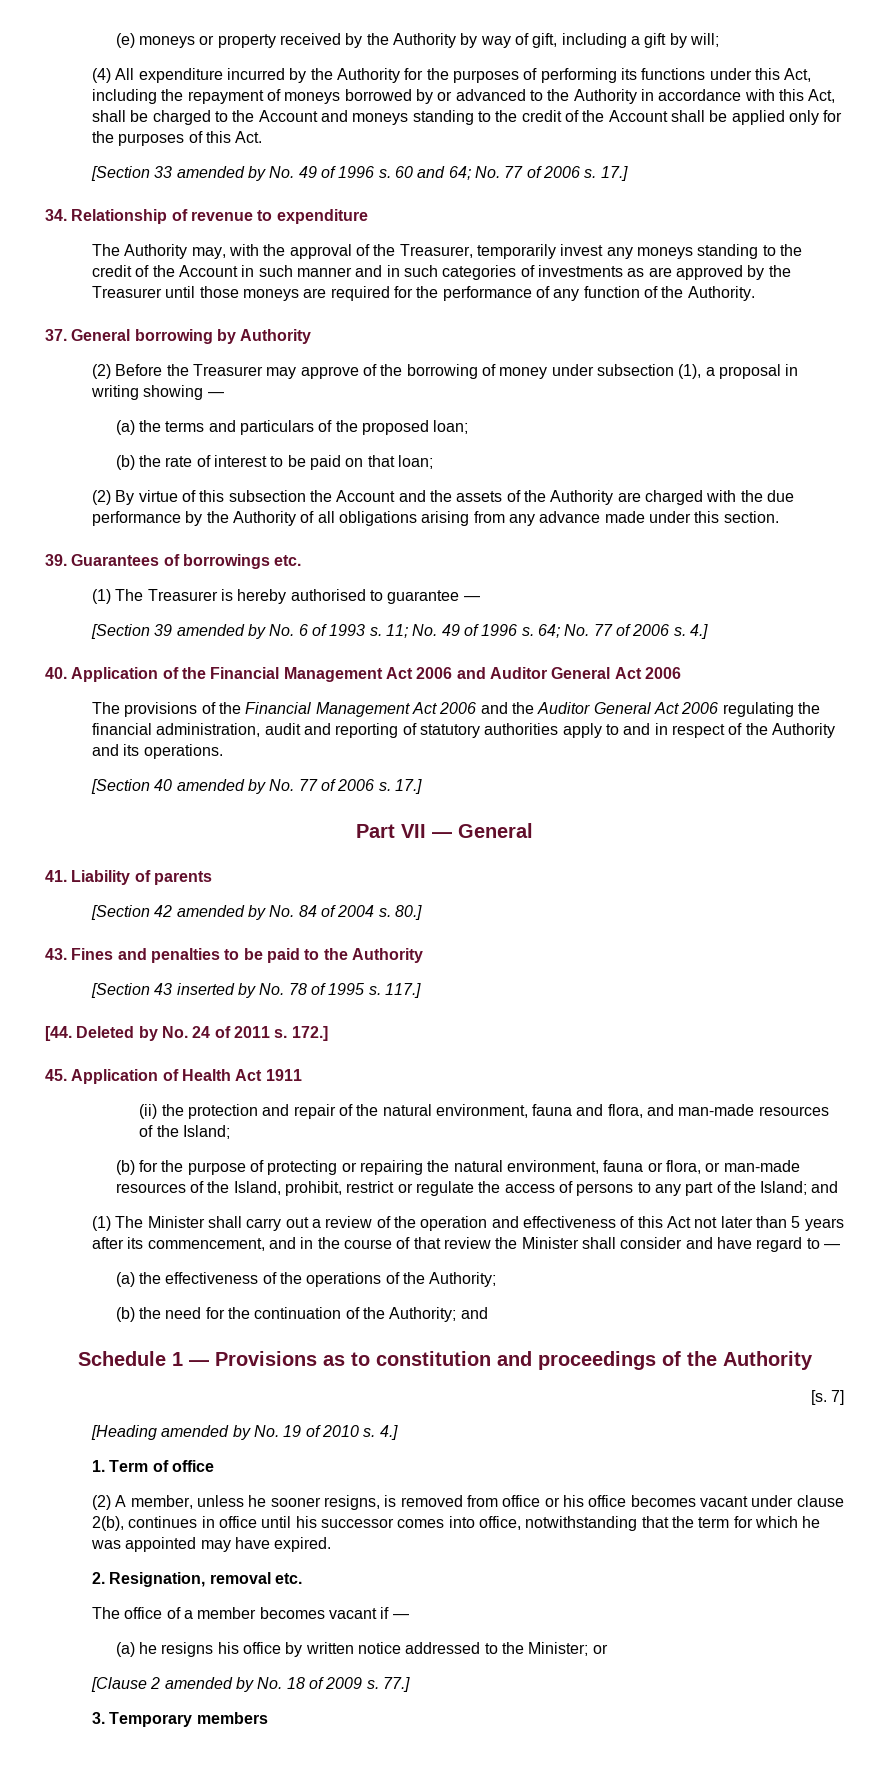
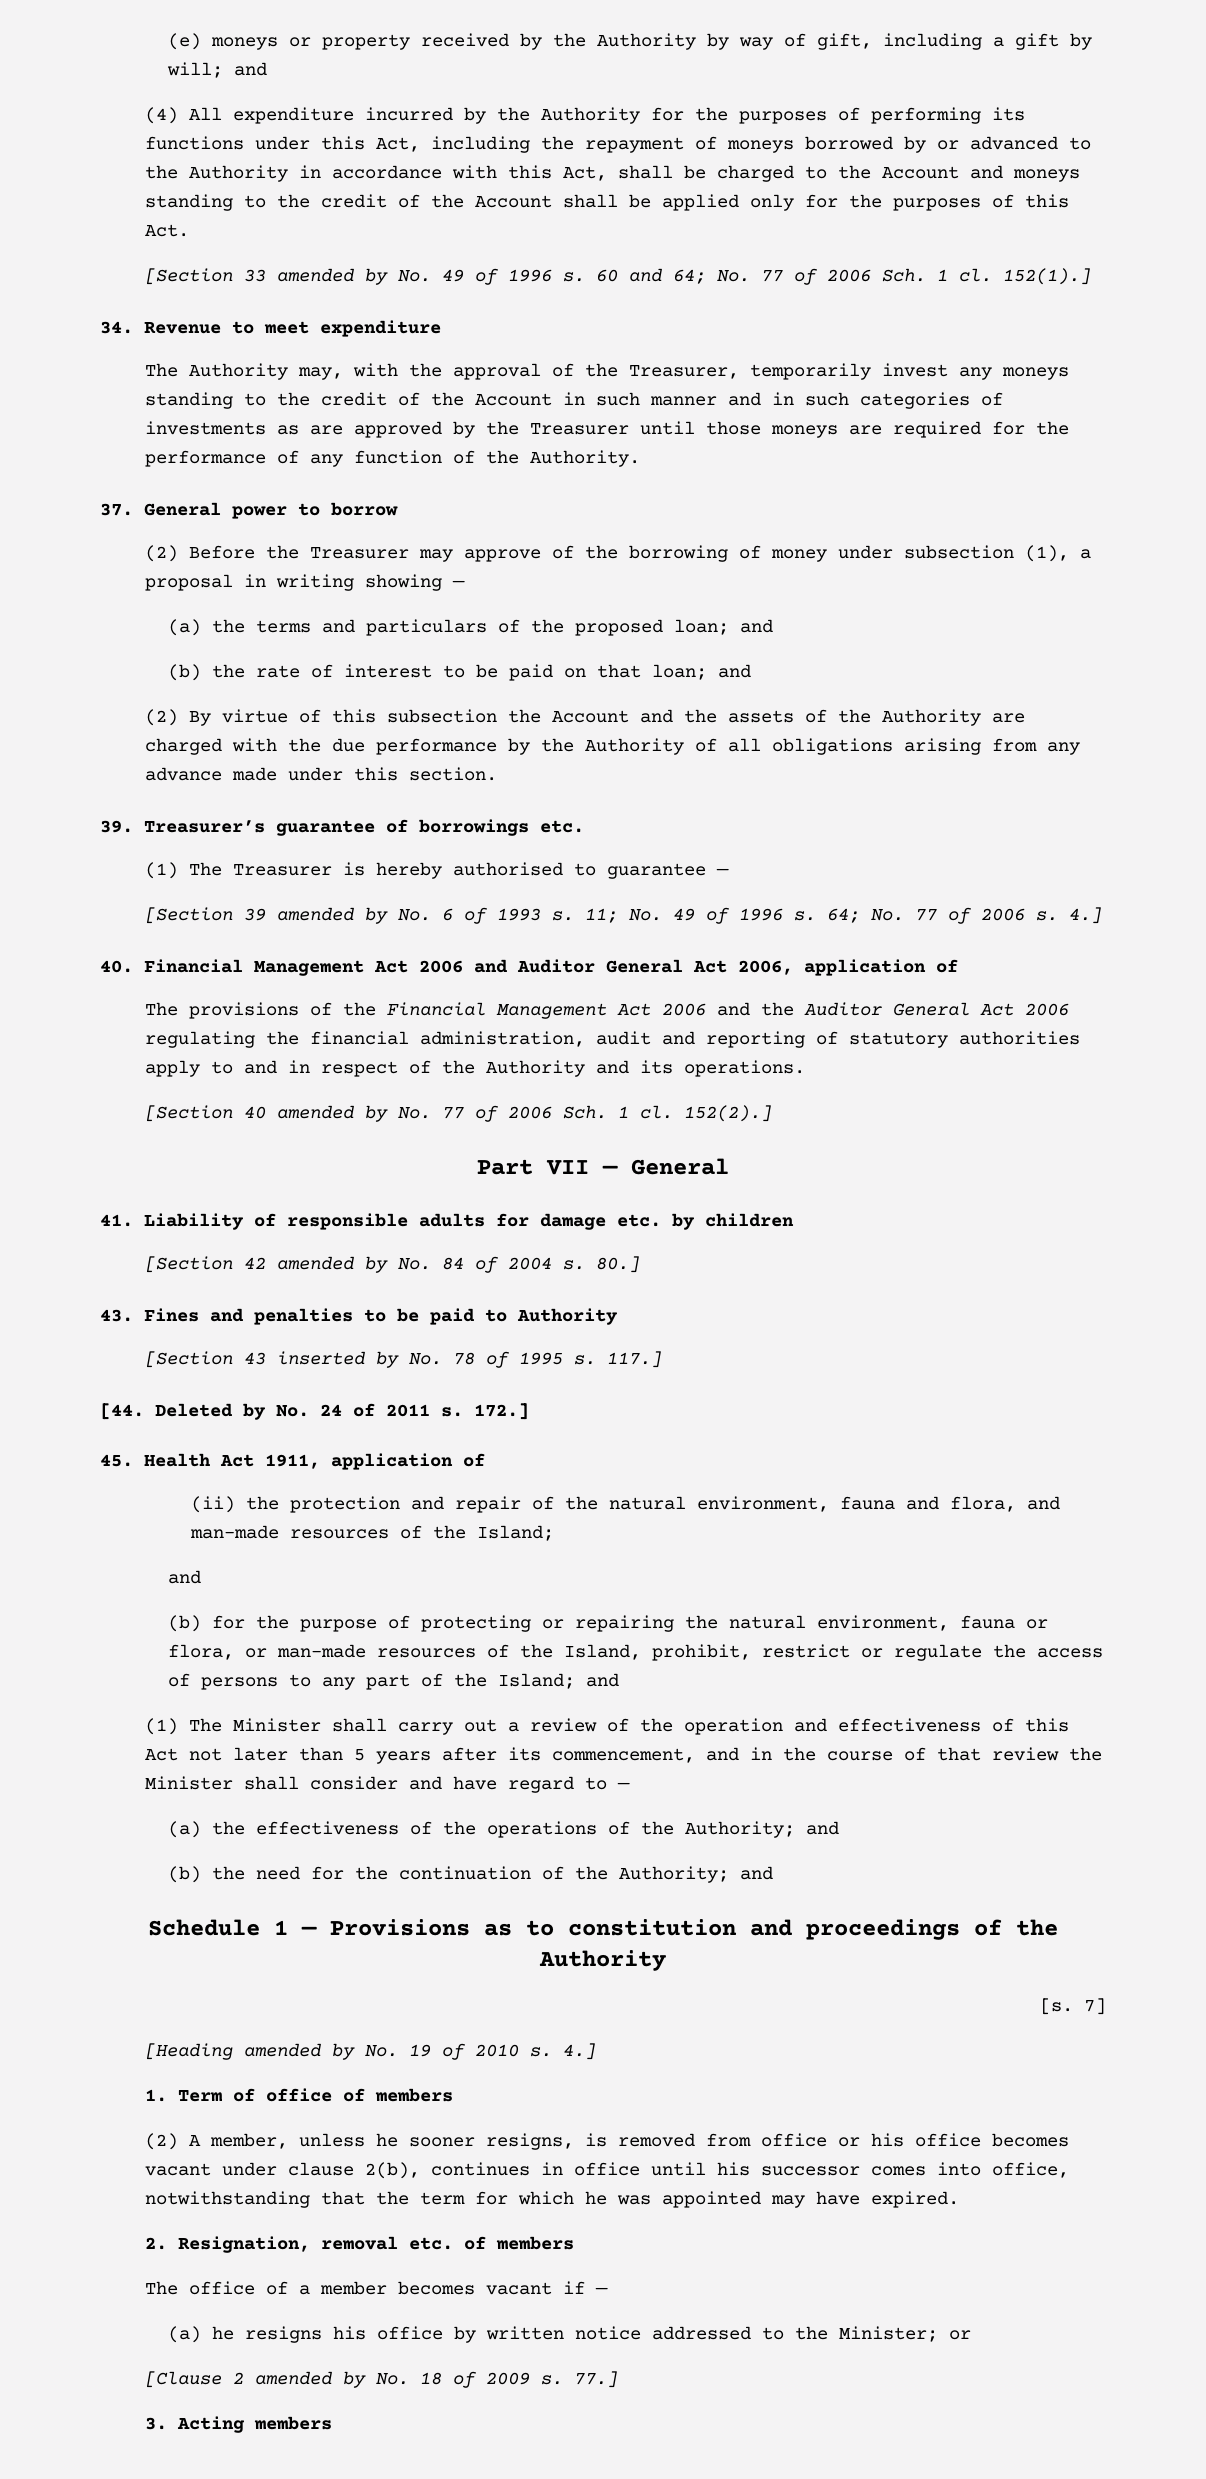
- (e) moneys or property received by the Authority by way of gift, including a gift by will;
+ (e) moneys or property received by the Authority by way of gift, including a gift by will; and
- 60 and 64; No. 77 of 2006 s. 17.]
- 34. Relationship of revenue to expenditure
+ 60 and 64; No. 77 of 2006 Sch. 1 cl. 152(1).]
+ 34. Revenue to meet expenditure
- 37. General borrowing by Authority
+ 37. General power to borrow
- (a) the terms and particulars of the proposed loan;
+ (a) the terms and particulars of the proposed loan; and
- (b) the rate of interest to be paid on that loan;
+ (b) the rate of interest to be paid on that loan; and
- 39. Guarantees of borrowings etc.
+ 39. Treasurer’s guarantee of borrowings etc.
- 40. Application of the Financial Management Act 2006 and Auditor General Act 2006
+ 40. Financial Management Act 2006 and Auditor General Act 2006, application of
- [Section 40 amended by No. 77 of 2006 s. 17.]
+ [Section 40 amended by No. 77 of 2006 Sch. 1 cl. 152(2).]
- 41. Liability of parents
+ 41. Liability of responsible adults for damage etc. by children
- 43. Fines and penalties to be paid to the Authority
+ 43. Fines and penalties to be paid to Authority
- 45. Application of Health Act 1911
+ 45. Health Act 1911, application of
  (ii) the protection and repair of the natural environment, fauna and flora, and man-made resources of the Island;
+ and
- (a) the effectiveness of the operations of the Authority;
+ (a) the effectiveness of the operations of the Authority; and
- 1. Term of office
+ 1. Term of office of members
- 2. Resignation, removal etc.
+ 2. Resignation, removal etc. of members
- 3. Temporary members
+ 3. Acting members

